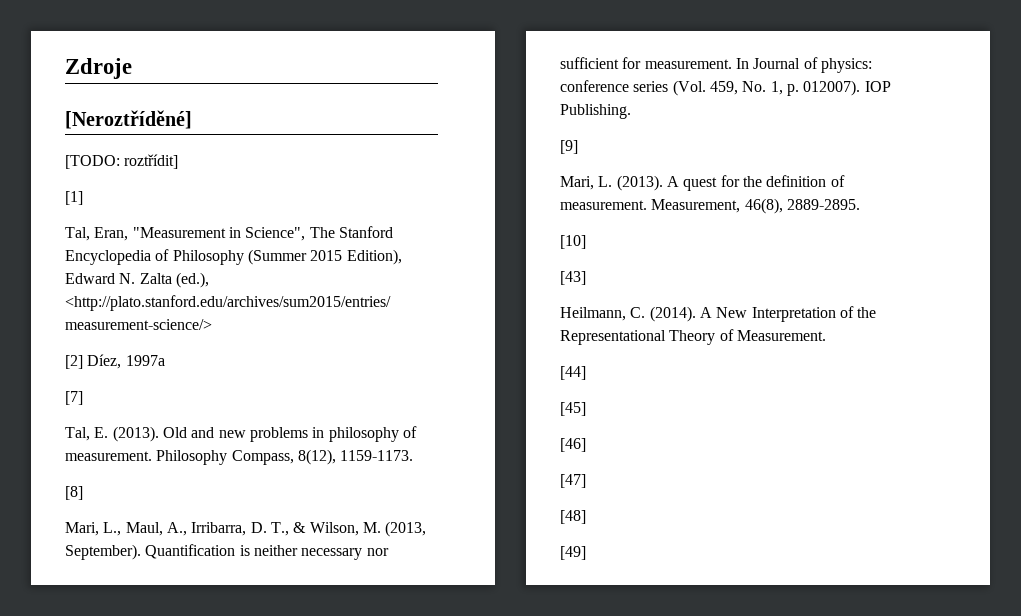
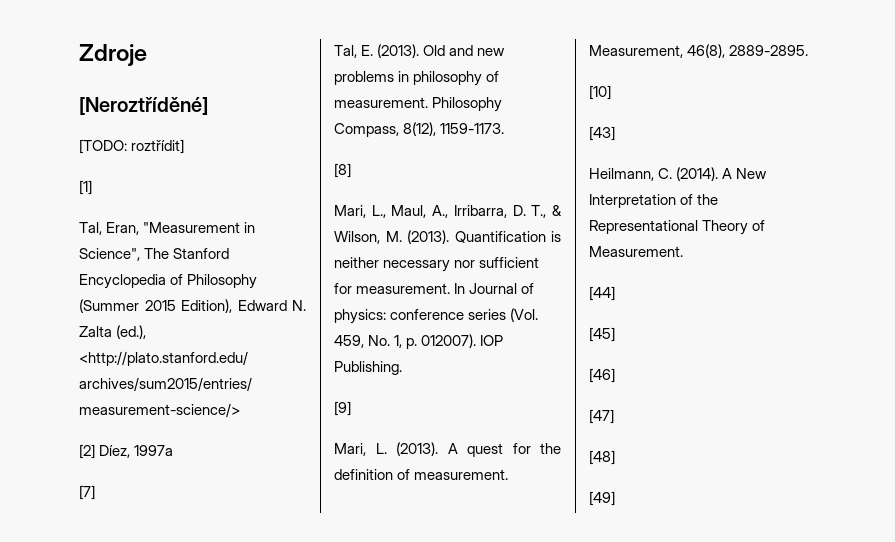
- Mari, L., Maul, A., Irribarra, D. T., & Wilson, M. (2013, September).
+ Mari, L., Maul, A., Irribarra, D. T., & Wilson, M. (2013).

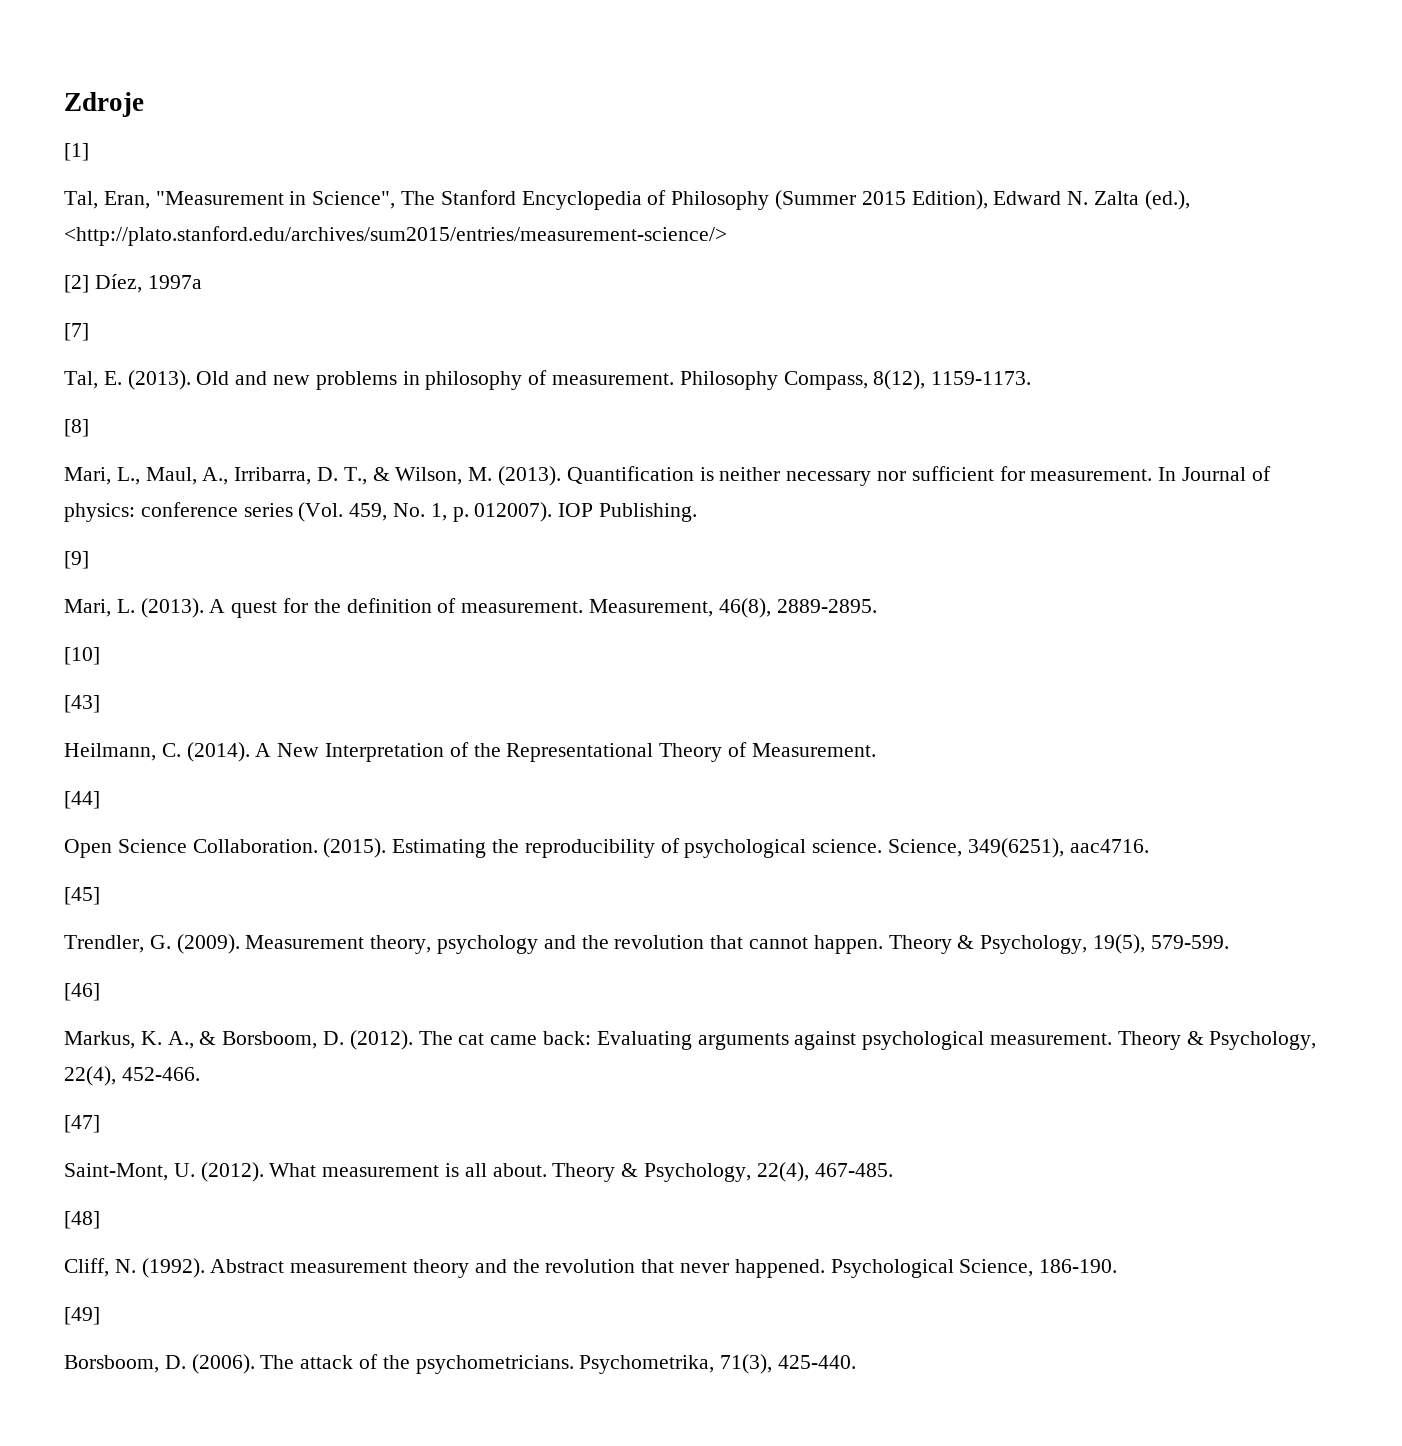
- [Neroztříděné]
- [TODO: roztřídit]
+ Open Science Collaboration. (2015). Estimating the reproducibility of psychological science. Science, 349(6251), aac4716.
  [45]
+ Trendler, G. (2009). Measurement theory, psychology and the revolution that cannot happen. Theory & Psychology, 19(5), 579-599.
  [46]
+ Markus, K. A., & Borsboom, D. (2012). The cat came back: Evaluating arguments against psychological measurement. Theory & Psychology, 22(4), 452-466.
  [47]
+ Saint-Mont, U. (2012). What measurement is all about. Theory & Psychology, 22(4), 467-485.
  [48]
+ Cliff, N. (1992). Abstract measurement theory and the revolution that never happened. Psychological Science, 186-190.
  [49]
+ Borsboom, D. (2006). The attack of the psychometricians. Psychometrika, 71(3), 425-440.

